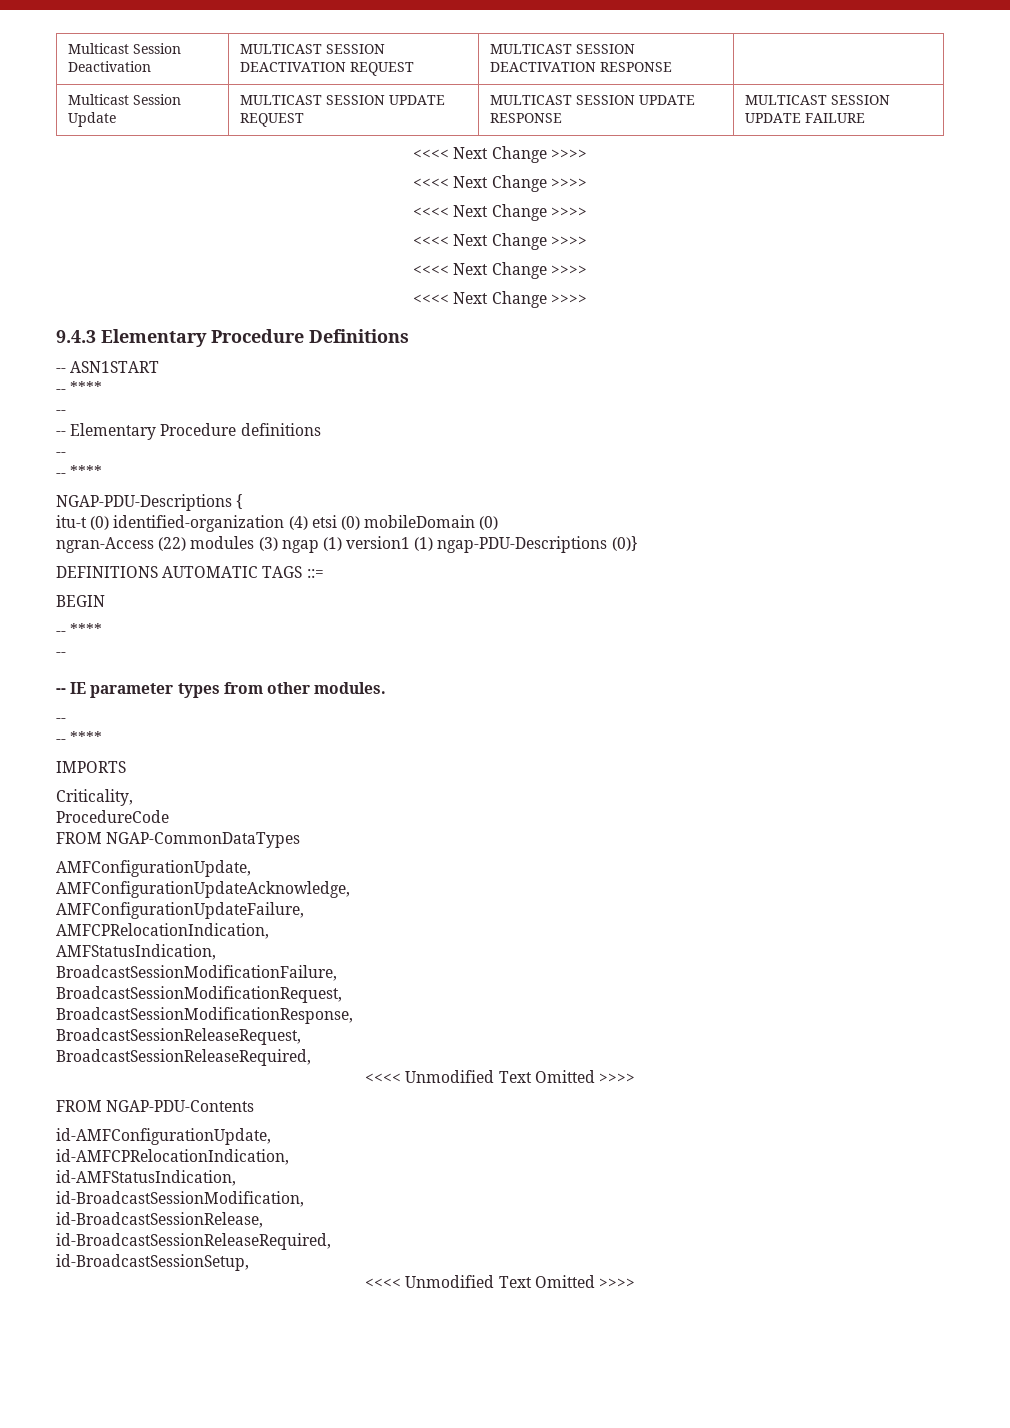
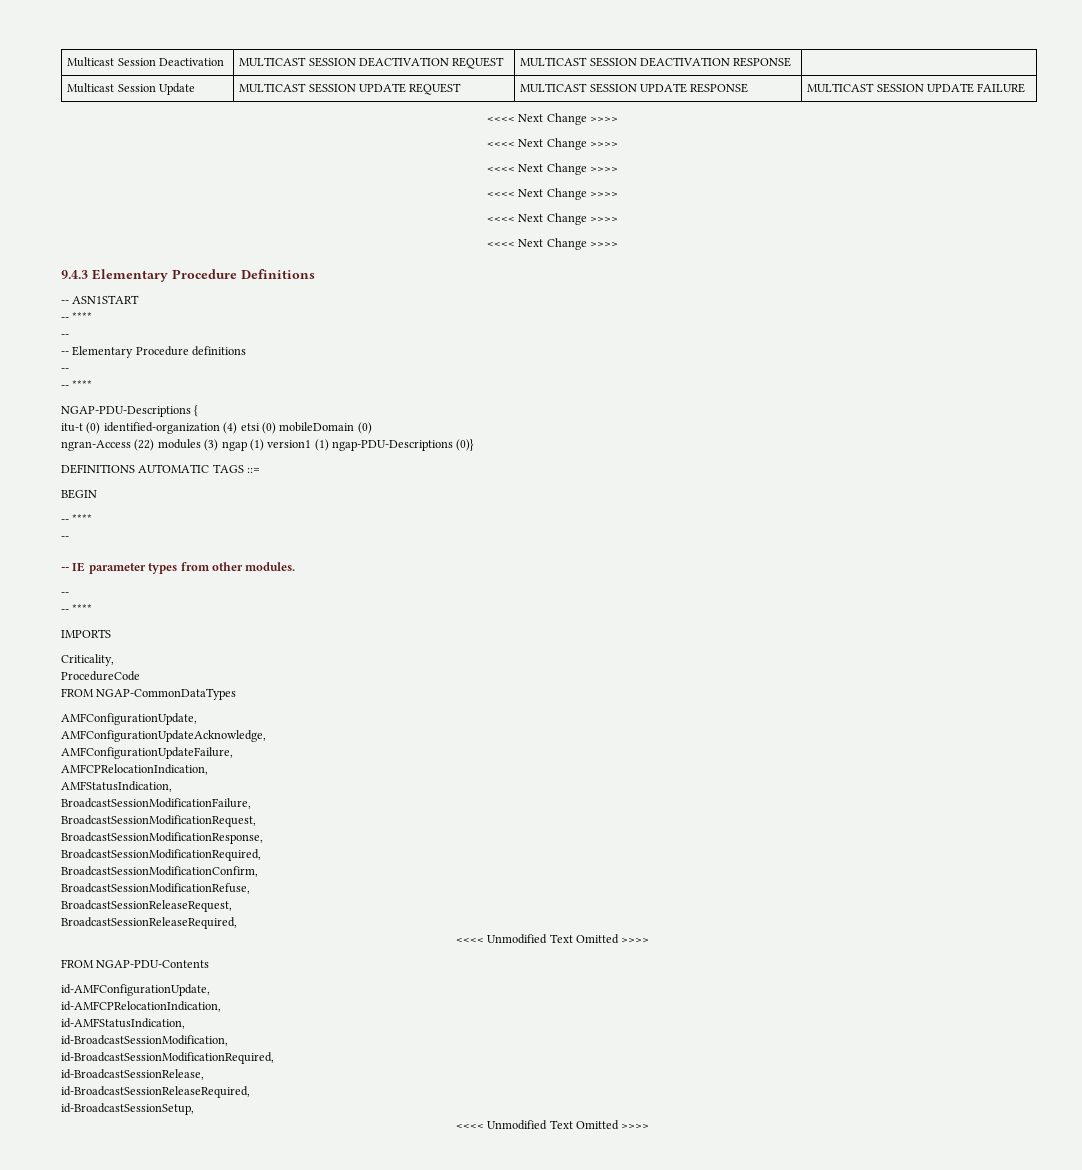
+ BroadcastSessionModificationRequired,
+ BroadcastSessionModificationConfirm,
+ BroadcastSessionModificationRefuse,
+ id-BroadcastSessionModificationRequired,

